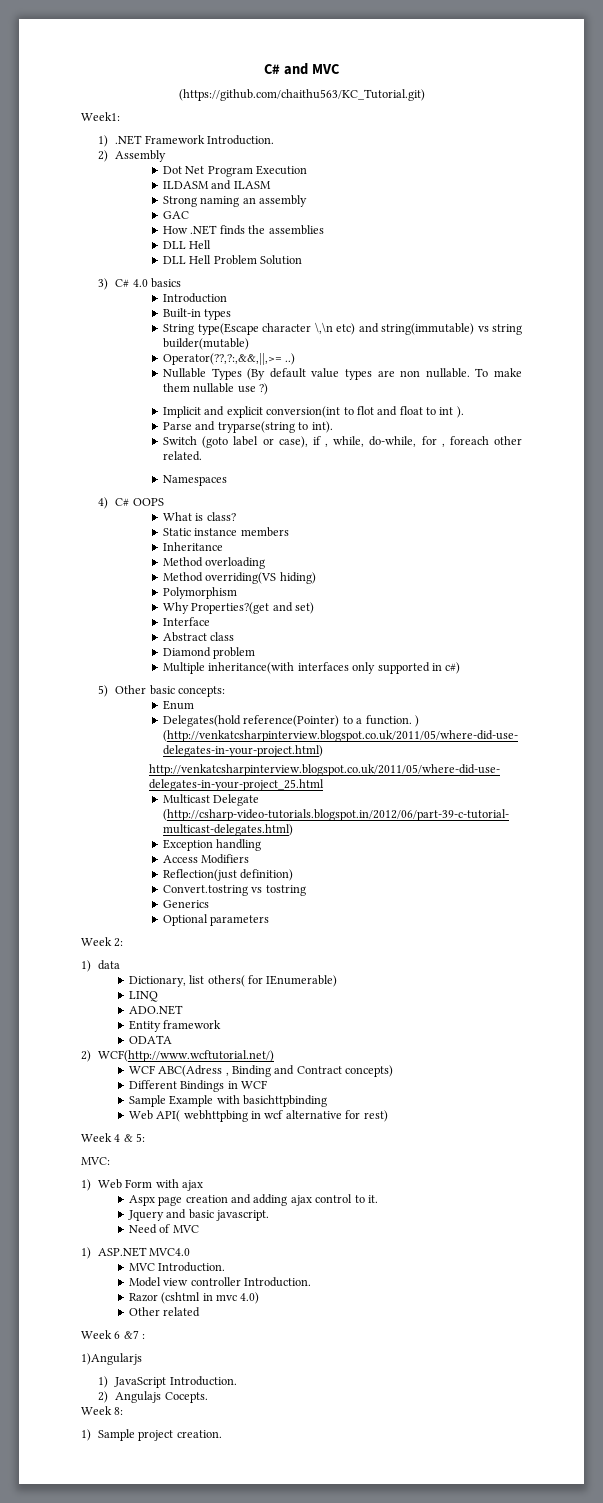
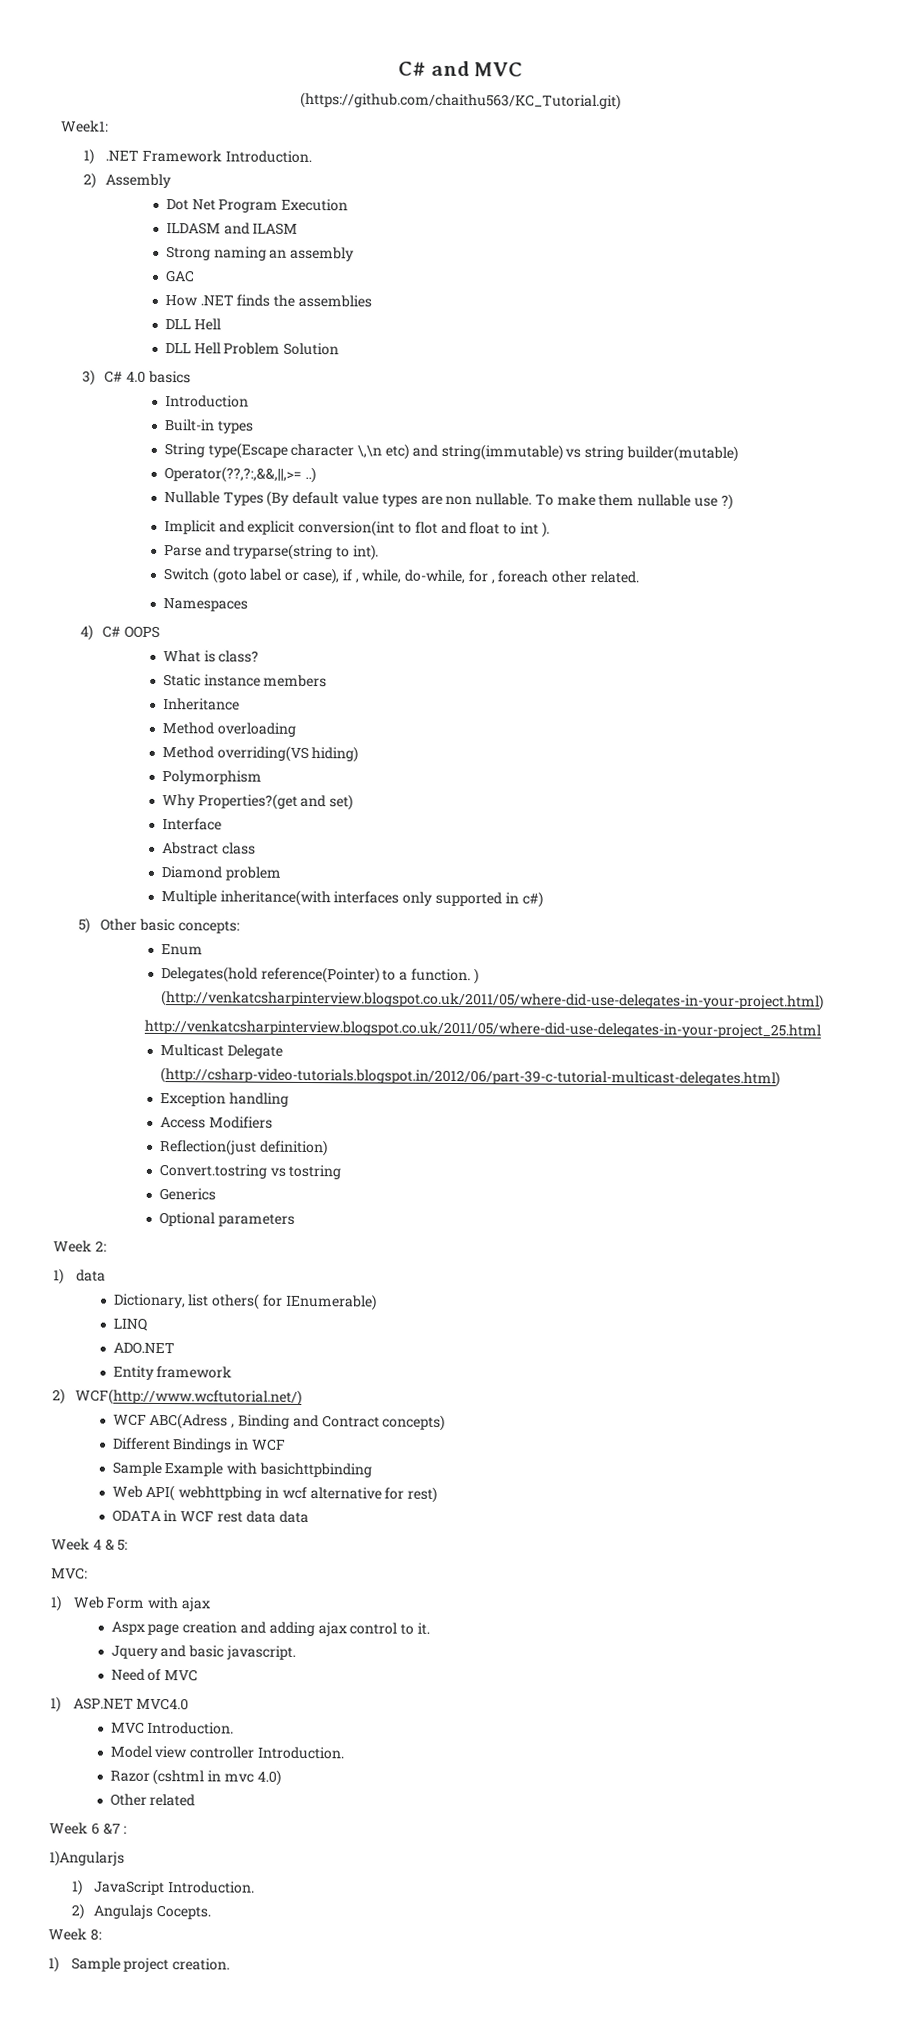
- ODATA
+ ODATA in WCF rest data data

